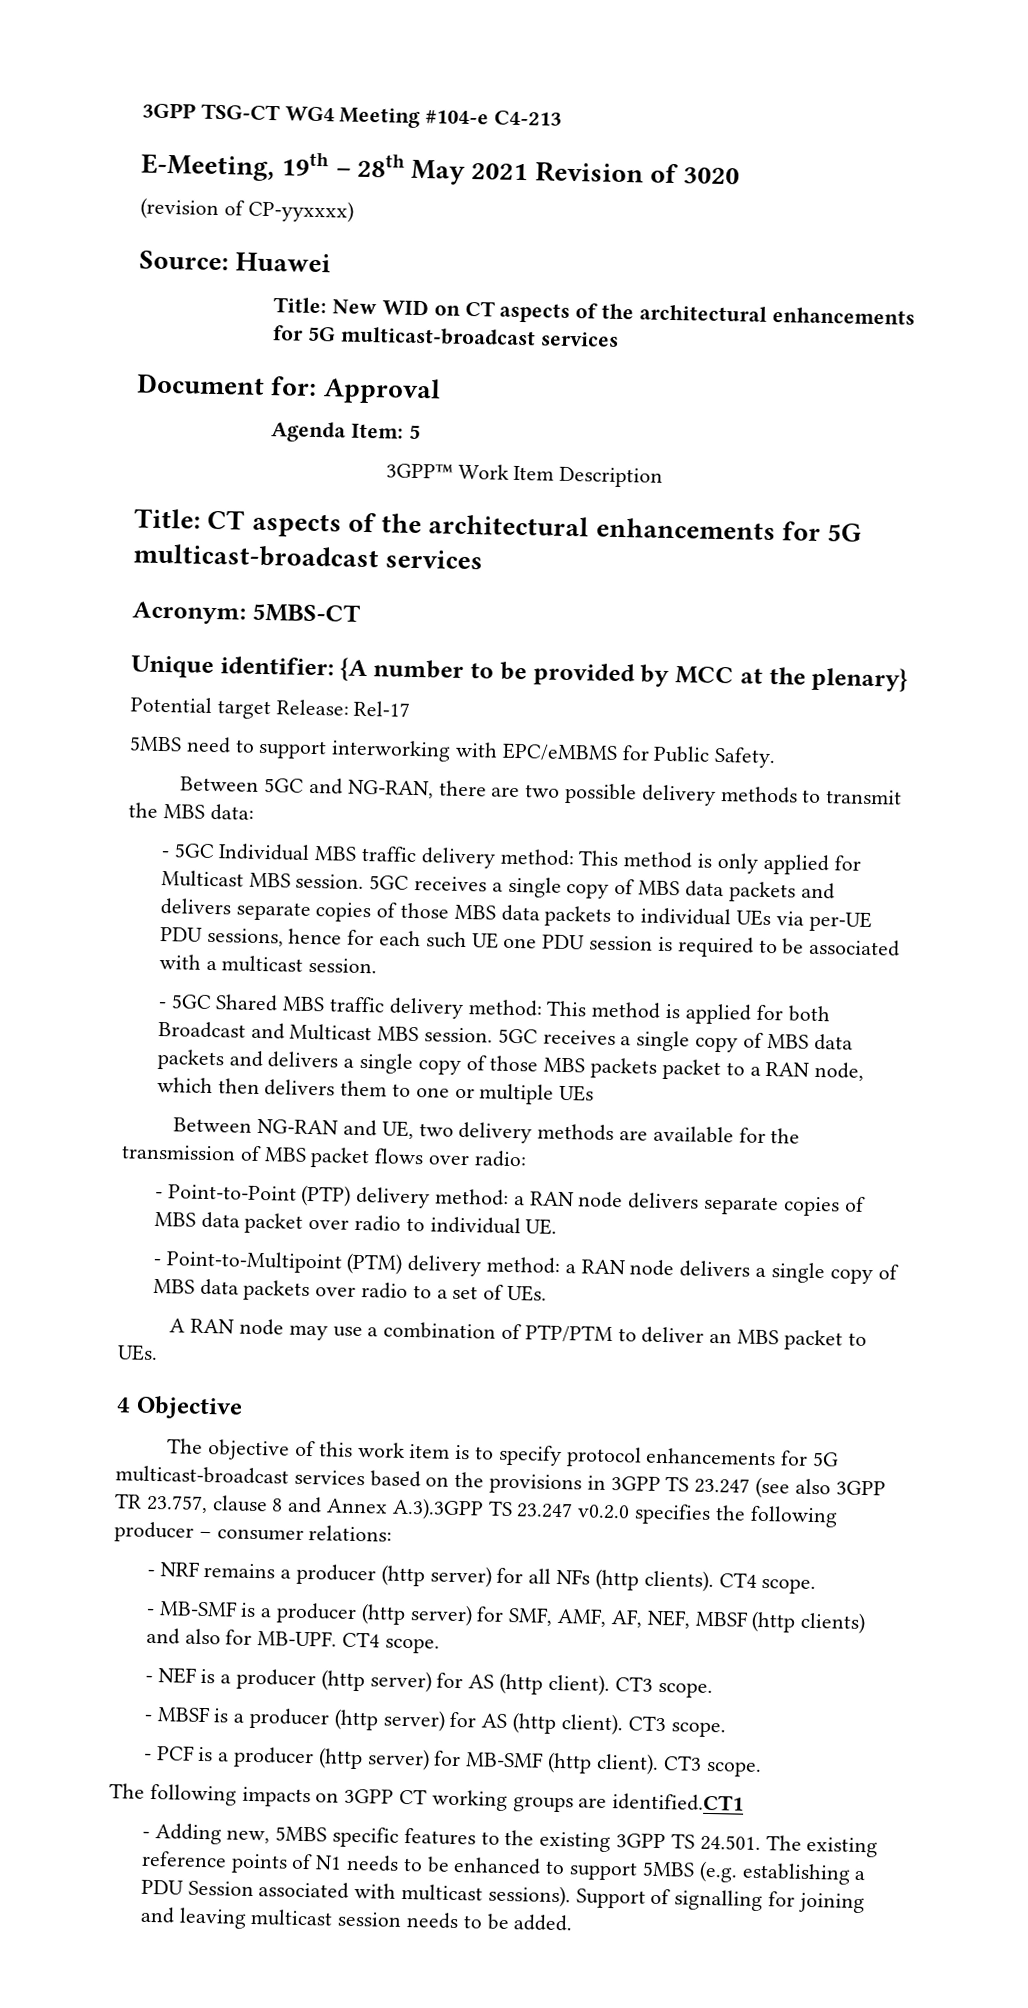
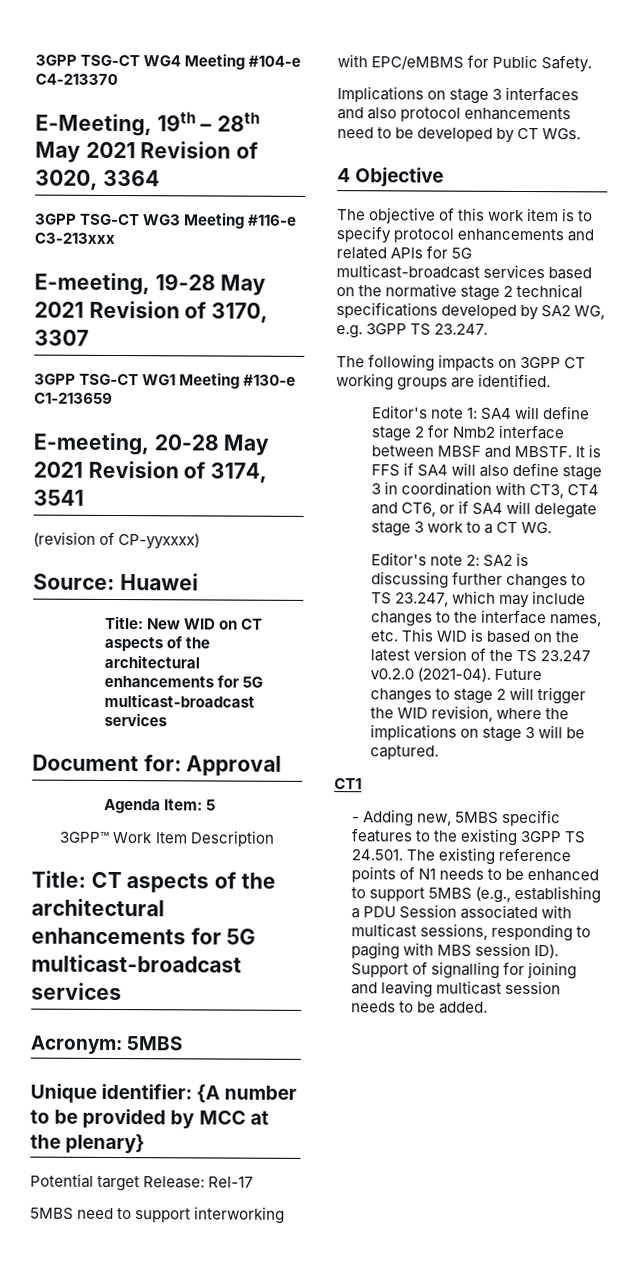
- 3GPP TSG-CT WG4 Meeting #104-e C4-213
+ 3GPP TSG-CT WG4 Meeting #104-e C4-213370
- E-Meeting, 19th – 28th May 2021 Revision of 3020
+ E-Meeting, 19th – 28th May 2021 Revision of 3020, 3364
+ 3GPP TSG-CT WG3 Meeting #116-e C3-213xxx
+ E-meeting, 19-28 May 2021 Revision of 3170, 3307
+ 3GPP TSG-CT WG1 Meeting #130-e C1-213659
+ E-meeting, 20-28 May 2021 Revision of 3174, 3541
- Acronym: 5MBS-CT
+ Acronym: 5MBS
- Between 5GC and NG-RAN, there are two possible delivery methods to transmit the MBS data:
- - 5GC Individual MBS traffic delivery method: This method is only applied for Multicast MBS session. 5GC receives a single copy of MBS data packets and delivers separate copies of those MBS data packets to individual UEs via per-UE PDU sessions, hence for each such UE one PDU session is required to be associated with a multicast session.
- - 5GC Shared MBS traffic delivery method: This method is applied for both Broadcast and Multicast MBS session. 5GC receives a single copy of MBS data packets and delivers a single copy of those MBS packets packet to a RAN node, which then delivers them to one or multiple UEs
- Between NG-RAN and UE, two delivery methods are available for the transmission of MBS packet flows over radio:
- - Point-to-Point (PTP) delivery method: a RAN node delivers separate copies of MBS data packet over radio to individual UE.
- - Point-to-Multipoint (PTM) delivery method: a RAN node delivers a single copy of MBS data packets over radio to a set of UEs.
- A RAN node may use a combination of PTP/PTM to deliver an MBS packet to UEs.
+ Implications on stage 3 interfaces and also protocol enhancements need to be developed by CT WGs.
- The objective of this work item is to specify protocol enhancements for 5G multicast-broadcast services based on the provisions in 3GPP TS 23.247 (see also 3GPP TR 23.757, clause 8 and Annex A.3).3GPP TS 23.247 v0.2.0 specifies the following producer – consumer relations:
- - NRF remains a producer (http server) for all NFs (http clients). CT4 scope.
- - MB-SMF is a producer (http server) for SMF, AMF, AF, NEF, MBSF (http clients) and also for MB-UPF. CT4 scope.
- - NEF is a producer (http server) for AS (http client). CT3 scope.
- - MBSF is a producer (http server) for AS (http client). CT3 scope.
- - PCF is a producer (http server) for MB-SMF (http client). CT3 scope.
+ The objective of this work item is to specify protocol enhancements and related APIs for 5G multicast-broadcast services based on the normative stage 2 technical specifications developed by SA2 WG, e.g. 3GPP TS 23.247.
- The following impacts on 3GPP CT working groups are identified.CT1
+ The following impacts on 3GPP CT working groups are identified.
+ Editor's note 1: SA4 will define stage 2 for Nmb2 interface between MBSF and MBSTF. It is FFS if SA4 will also define stage 3 in coordination with CT3, CT4 and CT6, or if SA4 will delegate stage 3 work to a CT WG.
+ Editor's note 2: SA2 is discussing further changes to TS 23.247, which may include changes to the interface names, etc. This WID is based on the latest version of the TS 23.247 v0.2.0 (2021-04). Future changes to stage 2 will trigger the WID revision, where the implications on stage 3 will be captured.
+ CT1
- - Adding new, 5MBS specific features to the existing 3GPP TS 24.501. The existing reference points of N1 needs to be enhanced to support 5MBS (e.g. establishing a PDU Session associated with multicast sessions). Support of signalling for joining and leaving multicast session needs to be added.
+ - Adding new, 5MBS specific features to the existing 3GPP TS 24.501. The existing reference points of N1 needs to be enhanced to support 5MBS (e.g., establishing a PDU Session associated with multicast sessions, responding to paging with MBS session ID). Support of signalling for joining and leaving multicast session needs to be added.

